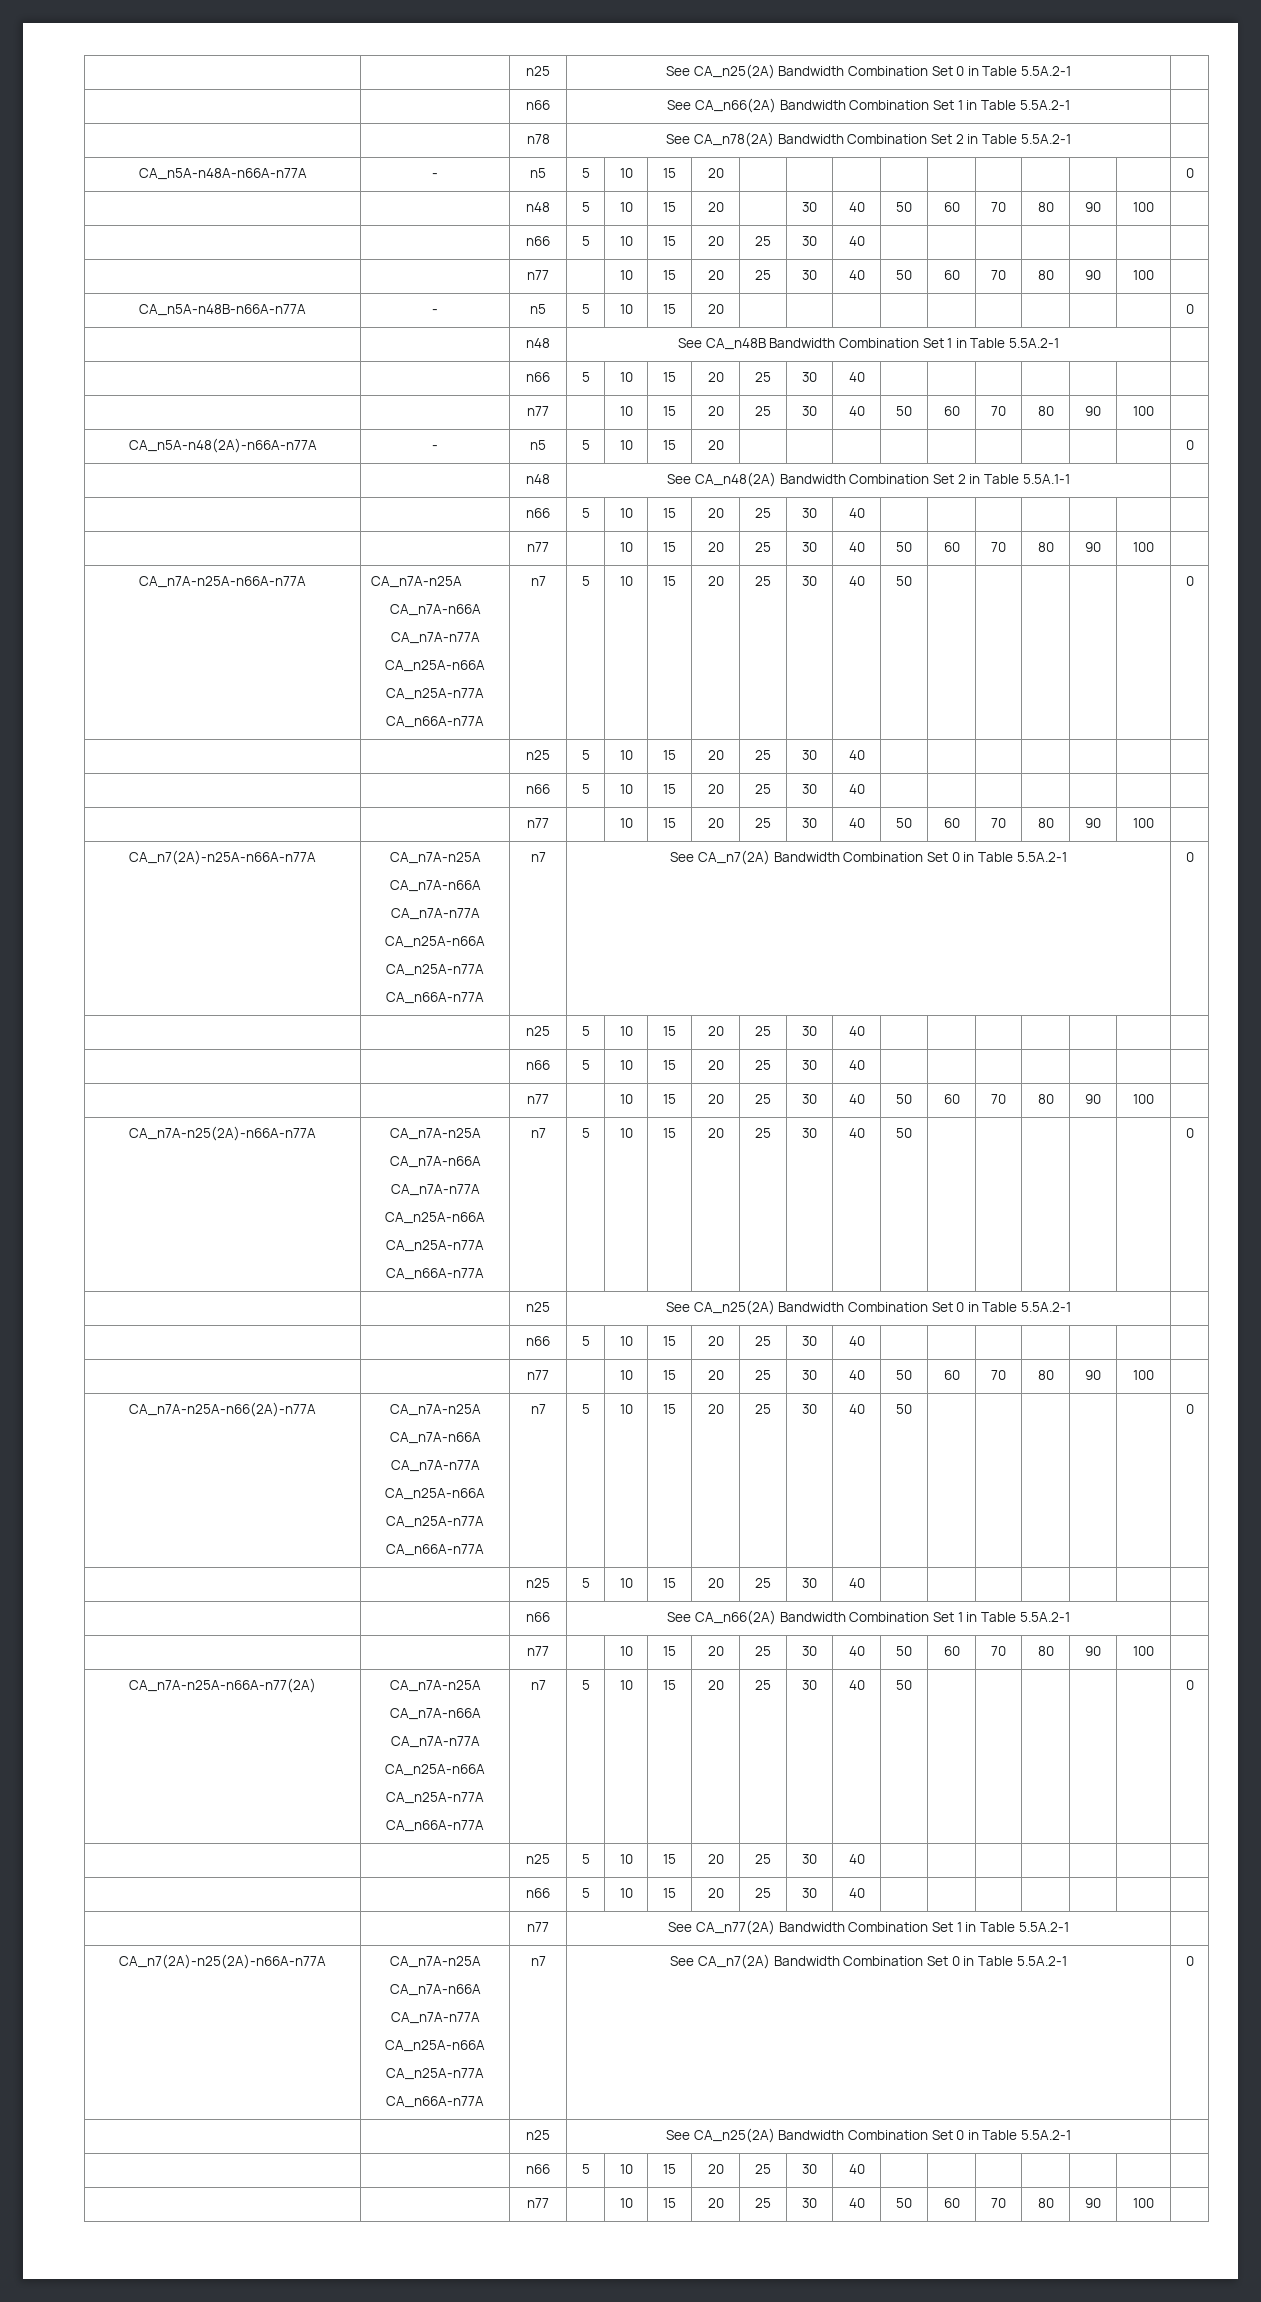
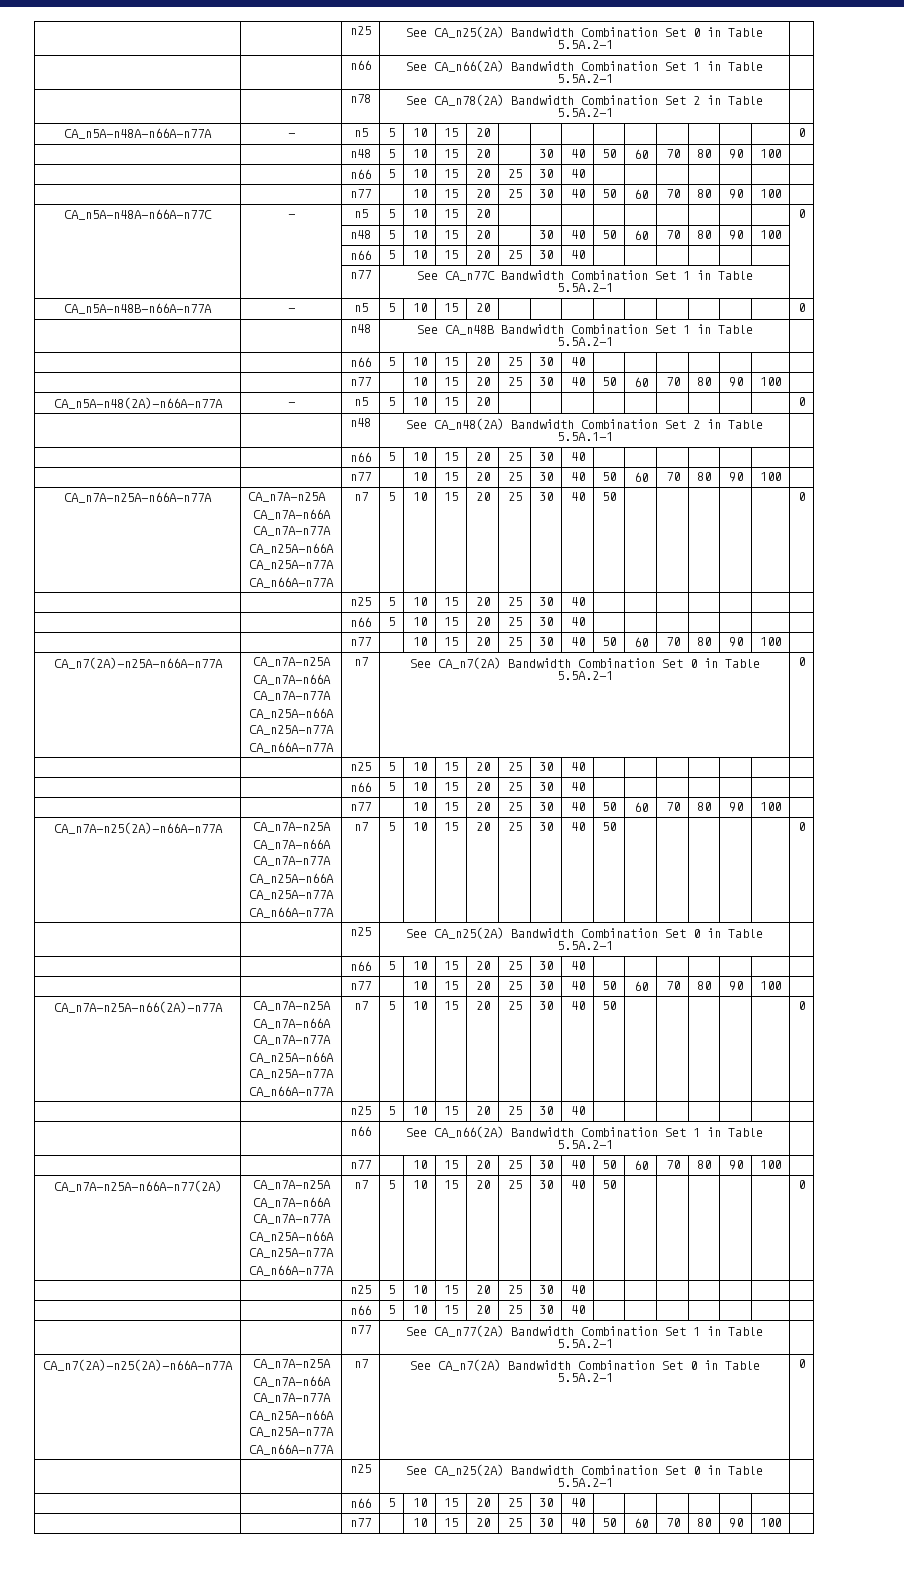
+ CA_n5A-n48A-n66A-n77C | - | n5 | 5 | 10 | 15 | 20 | | | | | | | | | | 0
+ | | n48 | 5 | 10 | 15 | 20 | | 30 | 40 | 50 | 60 | 70 | 80 | 90 | 100 |
+ | | n66 | 5 | 10 | 15 | 20 | 25 | 30 | 40 | | | | | | |
+ | | n77 | See CA_n77C Bandwidth Combination Set 1 in Table 5.5A.2-1 |

